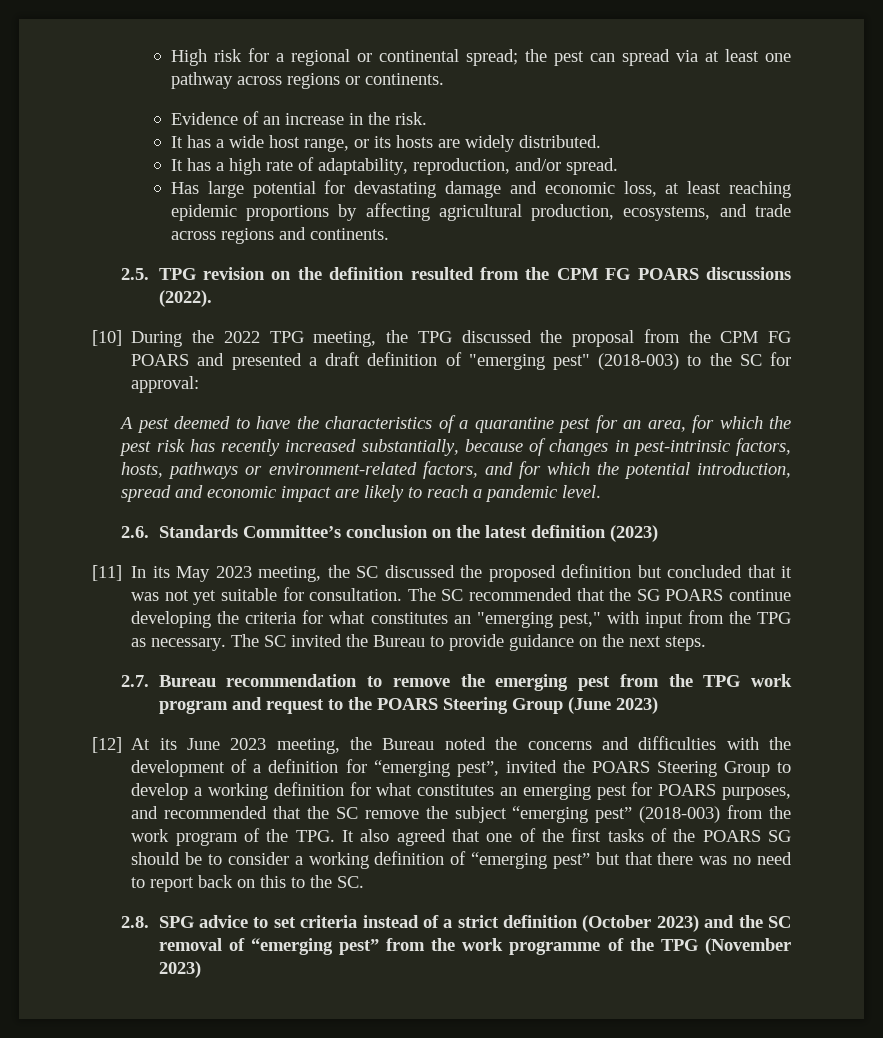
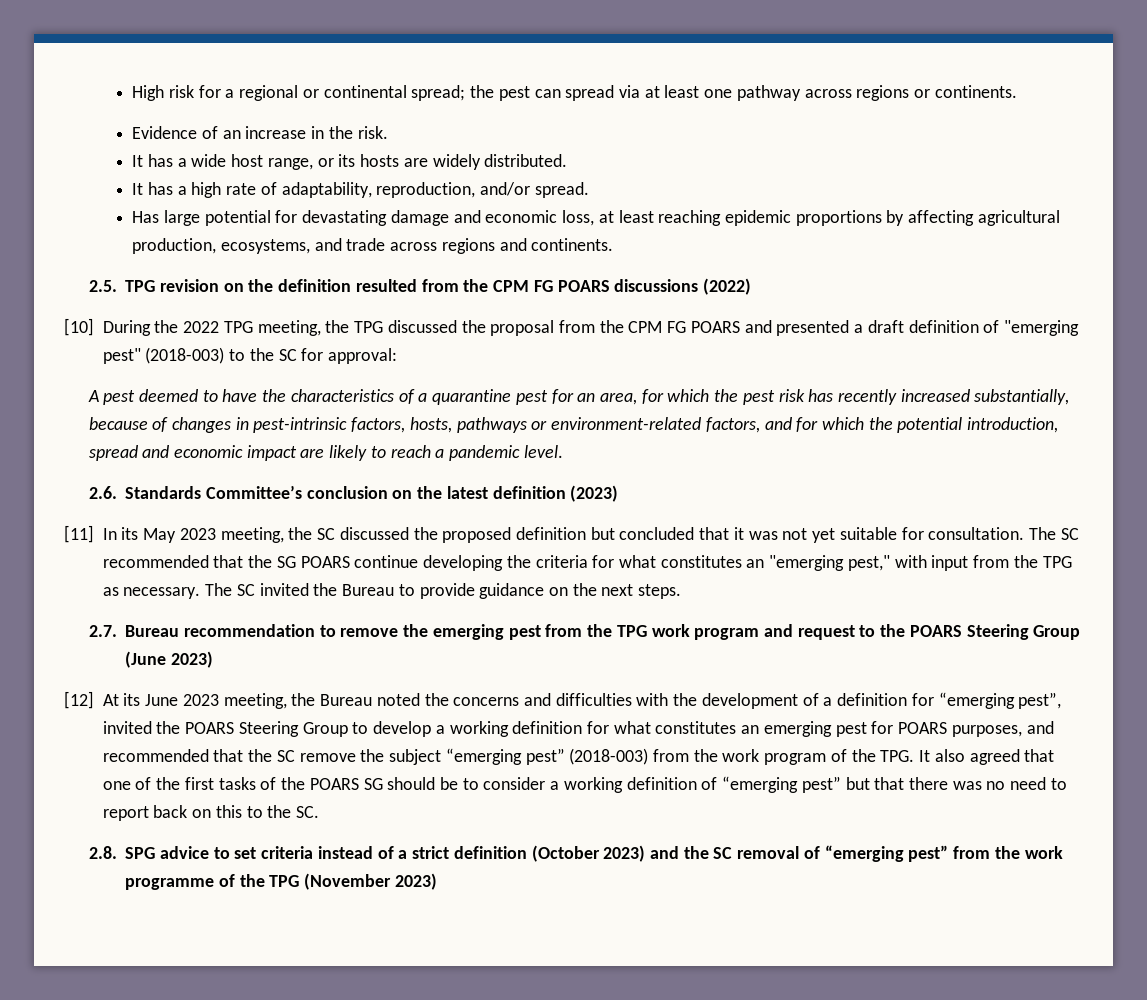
- 2.5. TPG revision on the definition resulted from the CPM FG POARS discussions (2022).
+ 2.5. TPG revision on the definition resulted from the CPM FG POARS discussions (2022)

